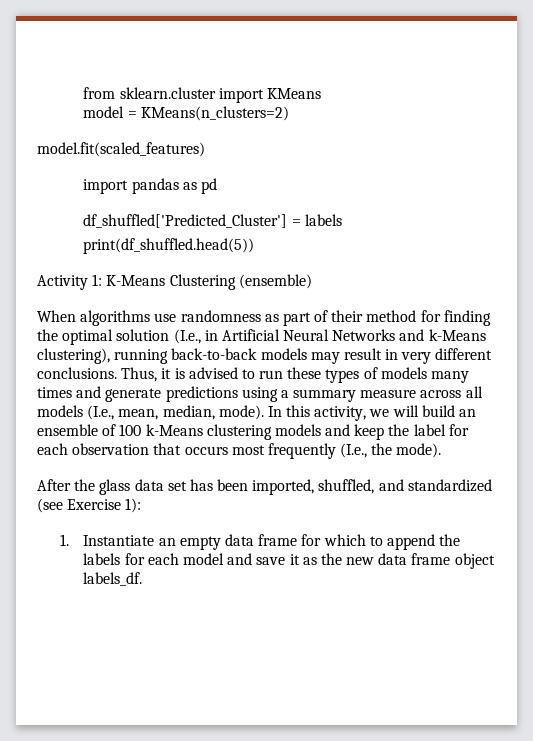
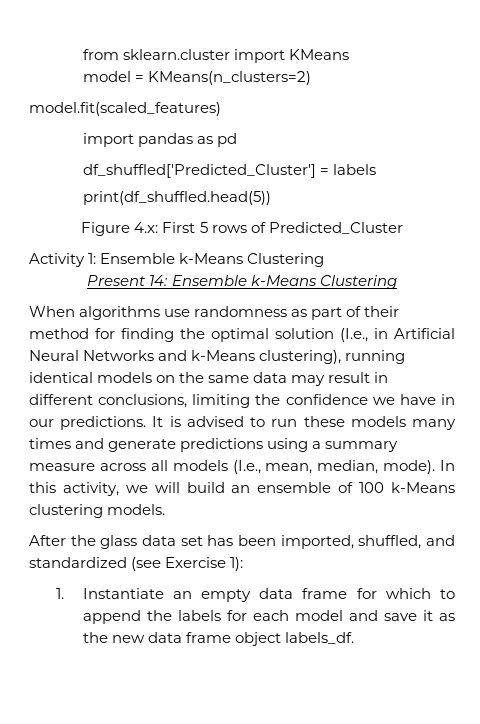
+ Figure 4.x: First 5 rows of Predicted_Cluster
- Activity 1: K-Means Clustering (ensemble)
+ Activity 1: Ensemble k-Means Clustering
+ Present 14: Ensemble k-Means Clustering
- When algorithms use randomness as part of their method for finding the optimal solution (I.e., in Artificial Neural Networks and k-Means clustering), running back-to-back models may result in very different conclusions. Thus, it is advised to run these types of models many times and generate predictions using a summary measure across all models (I.e., mean, median, mode).
+ When algorithms use randomness as part of their method for finding the optimal solution (I.e., in Artificial Neural Networks and k-Means clustering), running identical models on the same data may result in different conclusions, limiting the confidence we have in our predictions. It is advised to run these models many times and generate predictions using a summary measure across all models (I.e., mean, median, mode).
- In this activity, we will build an ensemble of 100 k-Means clustering models and keep the label for each observation that occurs most frequently (I.e., the mode).
+ In this activity, we will build an ensemble of 100 k-Means clustering models.

